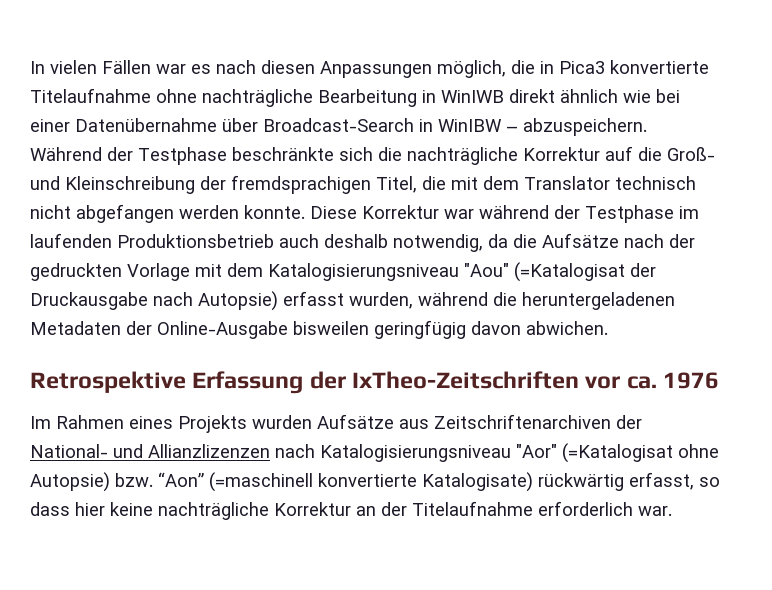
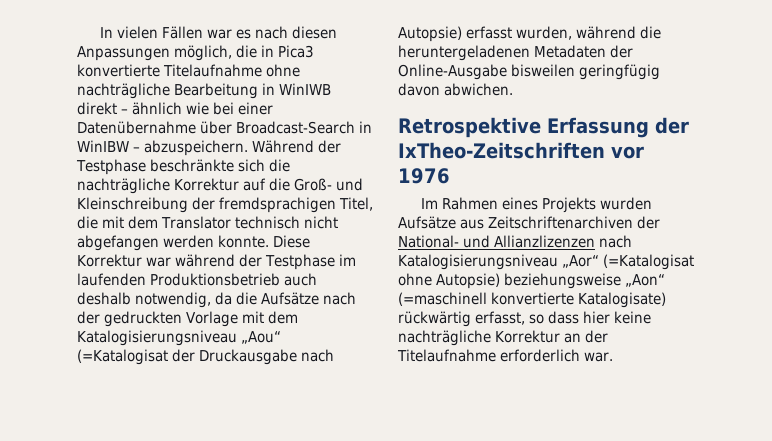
- In vielen Fällen war es nach diesen Anpassungen möglich, die in Pica3 konvertierte Titelaufnahme ohne nachträgliche Bearbeitung in WinIWB direkt ähnlich wie bei einer Datenübernahme über Broadcast-Search in WinIBW – abzuspeichern.
+ In vielen Fällen war es nach diesen Anpassungen möglich, die in Pica3 konvertierte Titelaufnahme ohne nachträgliche Bearbeitung in WinIWB direkt – ähnlich wie bei einer Datenübernahme über Broadcast-Search in WinIBW – abzuspeichern.
- Diese Korrektur war während der Testphase im laufenden Produktionsbetrieb auch deshalb notwendig, da die Aufsätze nach der gedruckten Vorlage mit dem Katalogisierungsniveau "Aou" (=Katalogisat der Druckausgabe nach Autopsie) erfasst wurden, während die heruntergeladenen Metadaten der Online-Ausgabe bisweilen geringfügig davon abwichen.
+ Diese Korrektur war während der Testphase im laufenden Produktionsbetrieb auch deshalb notwendig, da die Aufsätze nach der gedruckten Vorlage mit dem Katalogisierungsniveau „Aou“ (=Katalogisat der Druckausgabe nach Autopsie) erfasst wurden, während die heruntergeladenen Metadaten der Online-Ausgabe bisweilen geringfügig davon abwichen.
- Retrospektive Erfassung der IxTheo-Zeitschriften vor ca. 1976
+ Retrospektive Erfassung der IxTheo-Zeitschriften vor 1976
- Im Rahmen eines Projekts wurden Aufsätze aus Zeitschriftenarchiven der National- und Allianzlizenzen nach Katalogisierungsniveau "Aor" (=Katalogisat ohne Autopsie) bzw. “Aon” (=maschinell konvertierte Katalogisate) rückwärtig erfasst, so dass hier keine nachträgliche Korrektur an der Titelaufnahme erforderlich war.
+ Im Rahmen eines Projekts wurden Aufsätze aus Zeitschriftenarchiven der National- und Allianzlizenzen nach Katalogisierungsniveau „Aor“ (=Katalogisat ohne Autopsie) beziehungsweise „Aon“ (=maschinell konvertierte Katalogisate) rückwärtig erfasst, so dass hier keine nachträgliche Korrektur an der Titelaufnahme erforderlich war.

